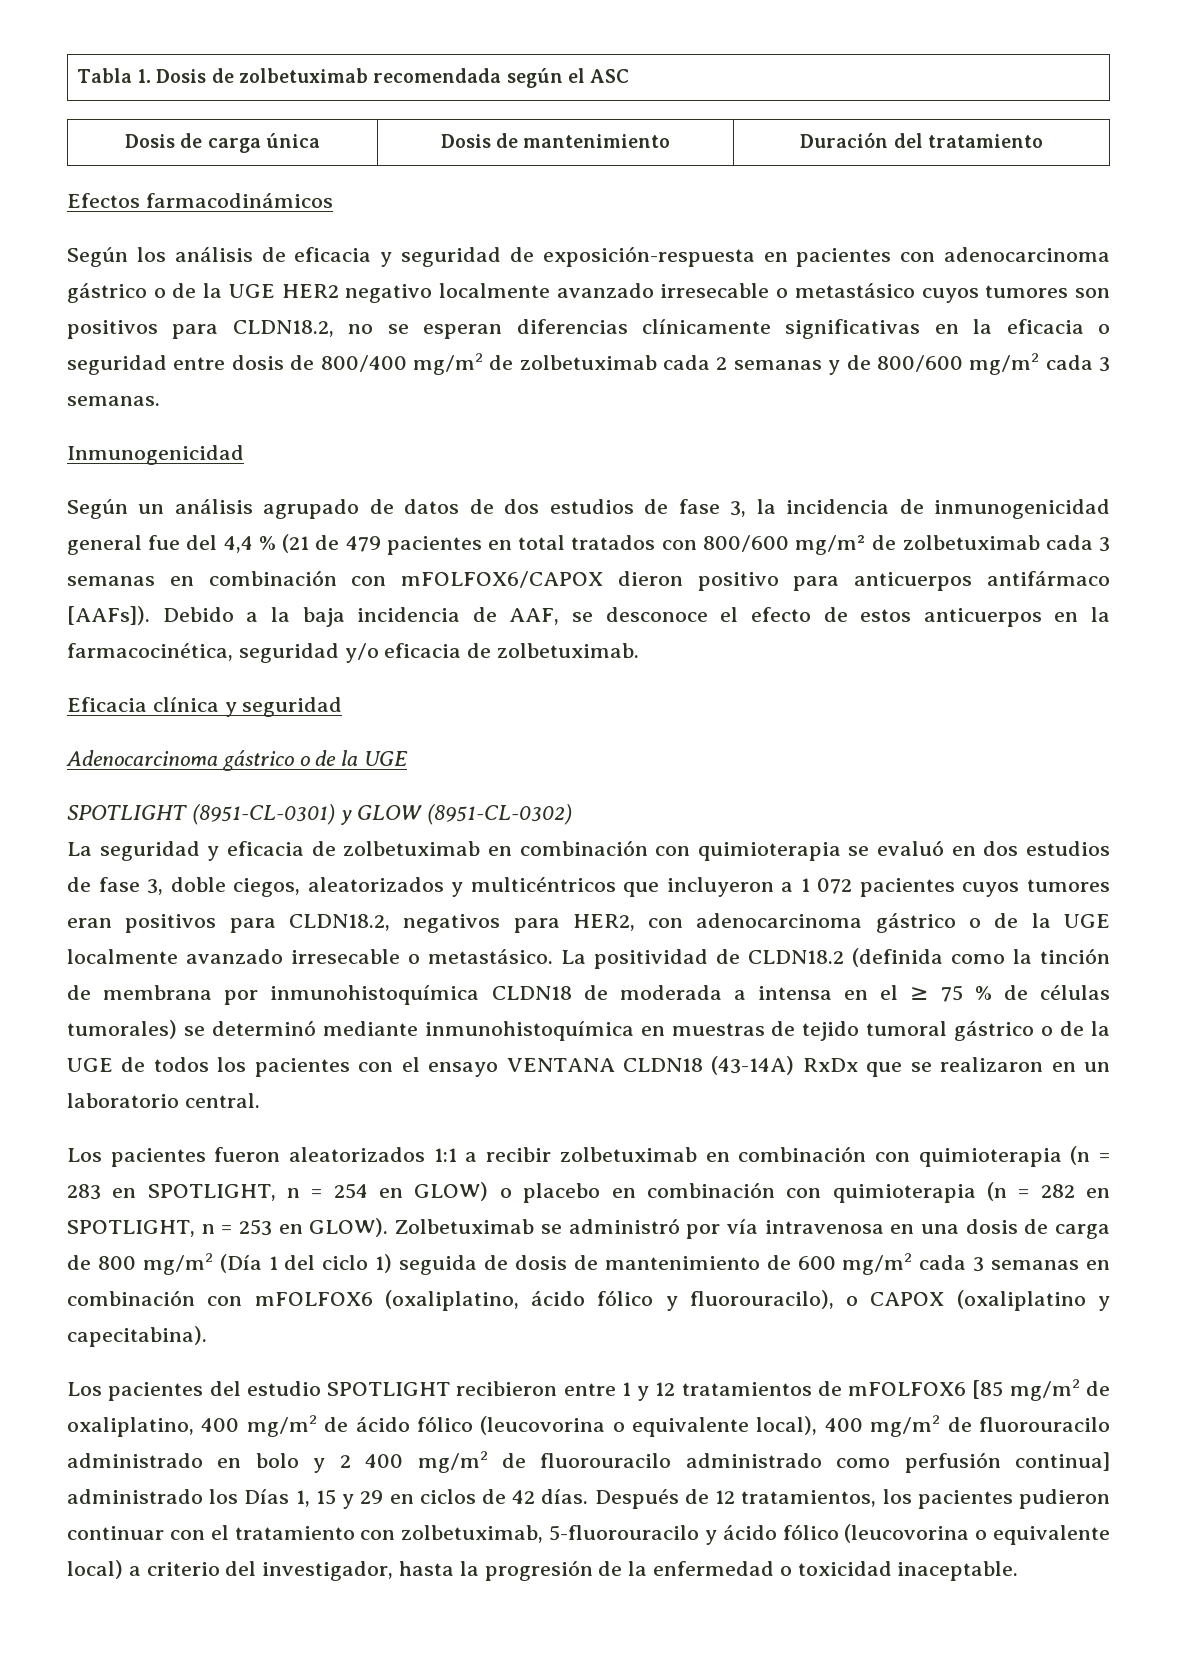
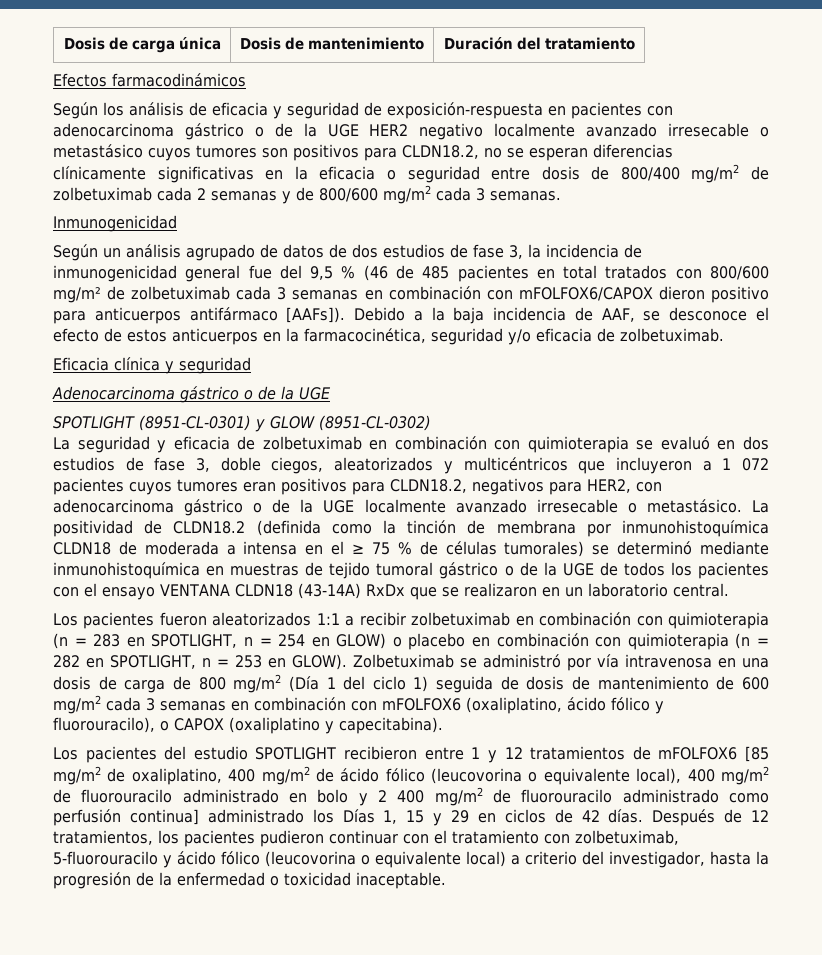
- Tabla 1. Dosis de zolbetuximab recomendada según el ASC
- Según un análisis agrupado de datos de dos estudios de fase 3, la incidencia de inmunogenicidad general fue del 4,4 % (21 de 479 pacientes en total tratados con 800/600 mg/m² de zolbetuximab cada 3 semanas en combinación con mFOLFOX6/CAPOX dieron positivo para anticuerpos antifármaco [AAFs]).
+ Según un análisis agrupado de datos de dos estudios de fase 3, la incidencia de inmunogenicidad general fue del 9,5 % (46 de 485 pacientes en total tratados con 800/600 mg/m² de zolbetuximab cada 3 semanas en combinación con mFOLFOX6/CAPOX dieron positivo para anticuerpos antifármaco [AAFs]).

